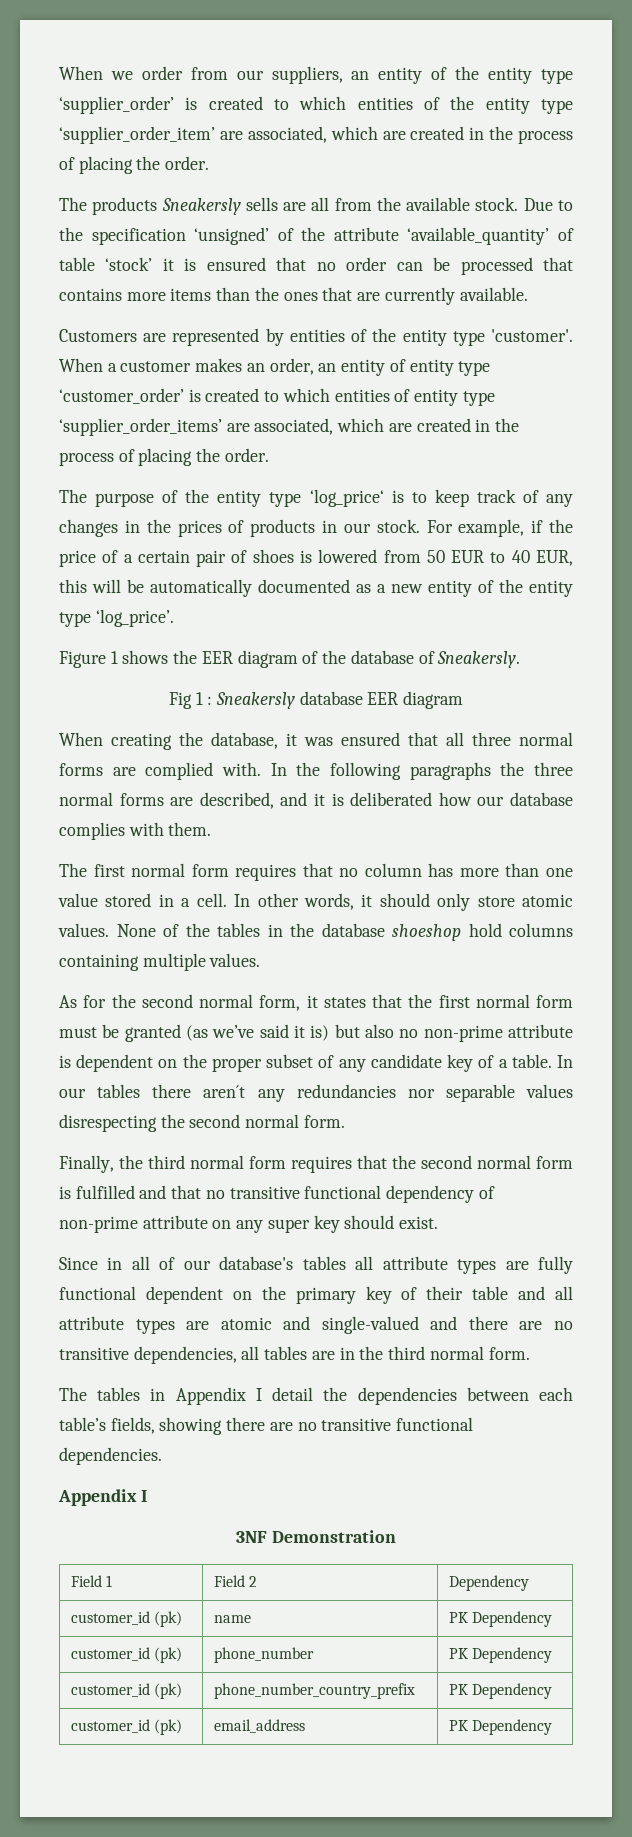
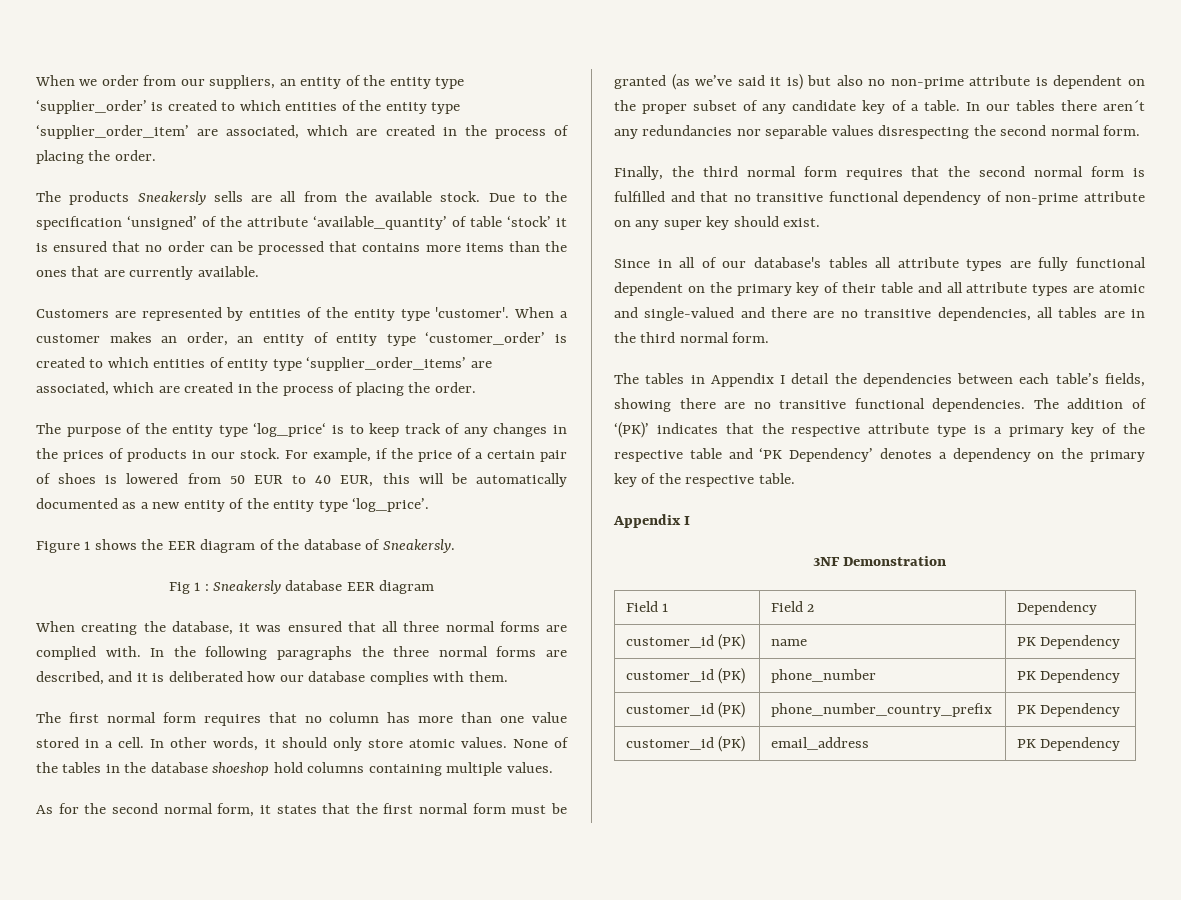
+ The addition of ‘(PK)’ indicates that the respective attribute type is a primary key of the respective table and ‘PK Dependency’ denotes a dependency on the primary key of the respective table.
- customer_id (pk) | name | PK Dependency
+ customer_id (PK) | name | PK Dependency
- customer_id (pk) | phone_number | PK Dependency
+ customer_id (PK) | phone_number | PK Dependency
- customer_id (pk) | phone_number_country_prefix | PK Dependency
+ customer_id (PK) | phone_number_country_prefix | PK Dependency
- customer_id (pk) | email_address | PK Dependency
+ customer_id (PK) | email_address | PK Dependency

